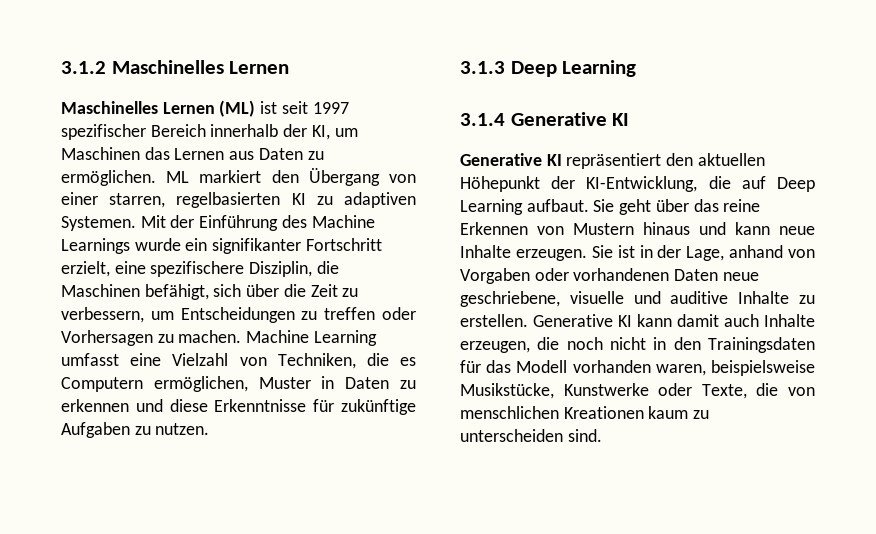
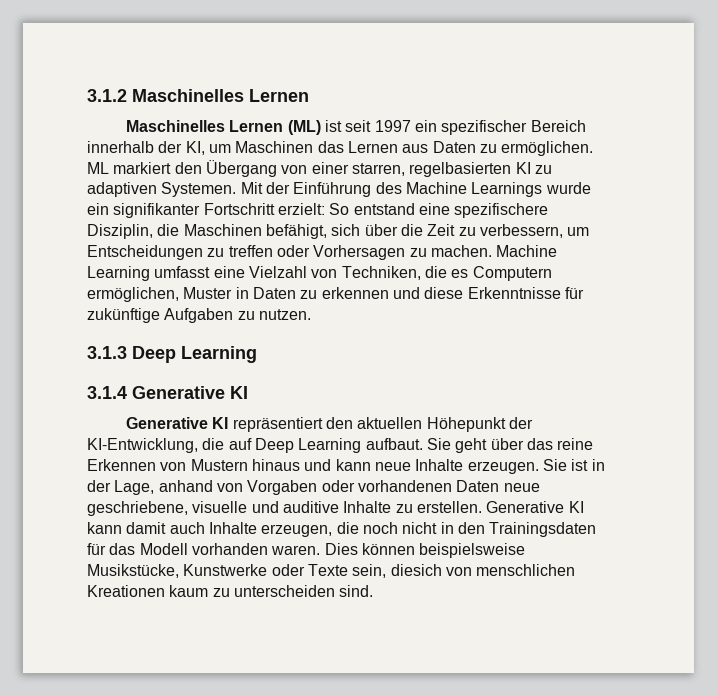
- Maschinelles Lernen (ML) ist seit 1997 spezifischer Bereich innerhalb der KI, um Maschinen das Lernen aus Daten zu ermöglichen.
+ Maschinelles Lernen (ML) ist seit 1997 ein spezifischer Bereich innerhalb der KI, um Maschinen das Lernen aus Daten zu ermöglichen.
- Mit der Einführung des Machine Learnings wurde ein signifikanter Fortschritt erzielt, eine spezifischere Disziplin, die Maschinen befähigt, sich über die Zeit zu verbessern, um Entscheidungen zu treffen oder Vorhersagen zu machen.
+ Mit der Einführung des Machine Learnings wurde ein signifikanter Fortschritt erzielt: So entstand eine spezifischere Disziplin, die Maschinen befähigt, sich über die Zeit zu verbessern, um Entscheidungen zu treffen oder Vorhersagen zu machen.
- Generative KI kann damit auch Inhalte erzeugen, die noch nicht in den Trainingsdaten für das Modell vorhanden waren, beispielsweise Musikstücke, Kunstwerke oder Texte, die von menschlichen Kreationen kaum zu unterscheiden sind.
+ Generative KI kann damit auch Inhalte erzeugen, die noch nicht in den Trainingsdaten für das Modell vorhanden waren. Dies können beispielsweise Musikstücke, Kunstwerke oder Texte sein, diesich von menschlichen Kreationen kaum zu unterscheiden sind.

